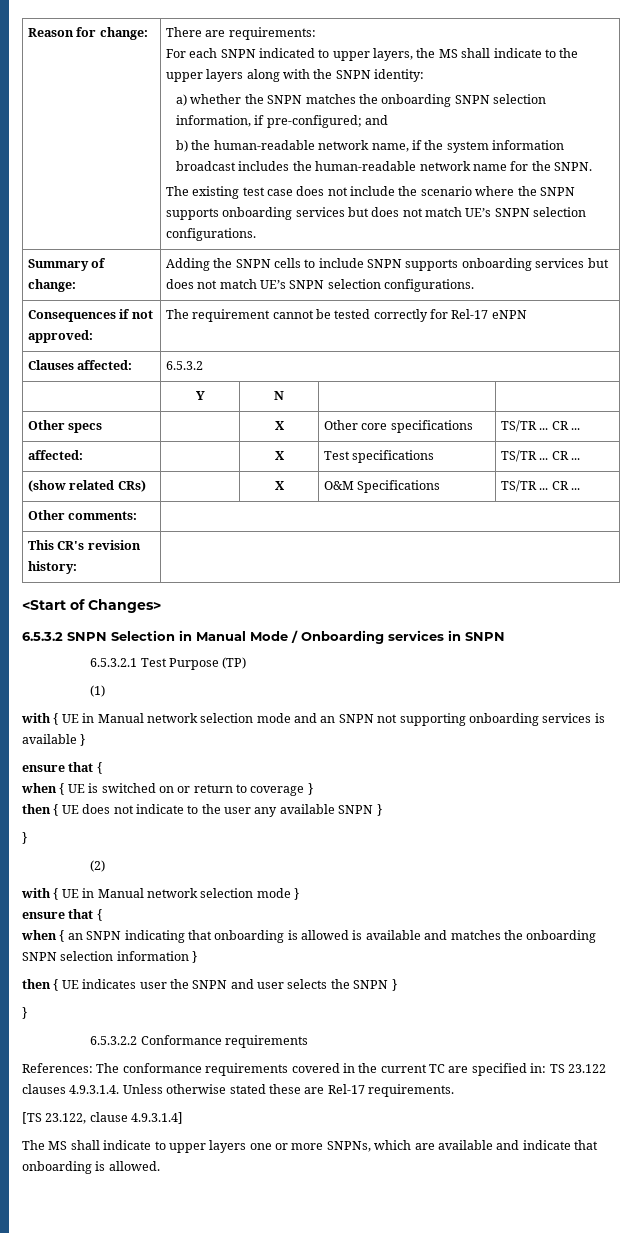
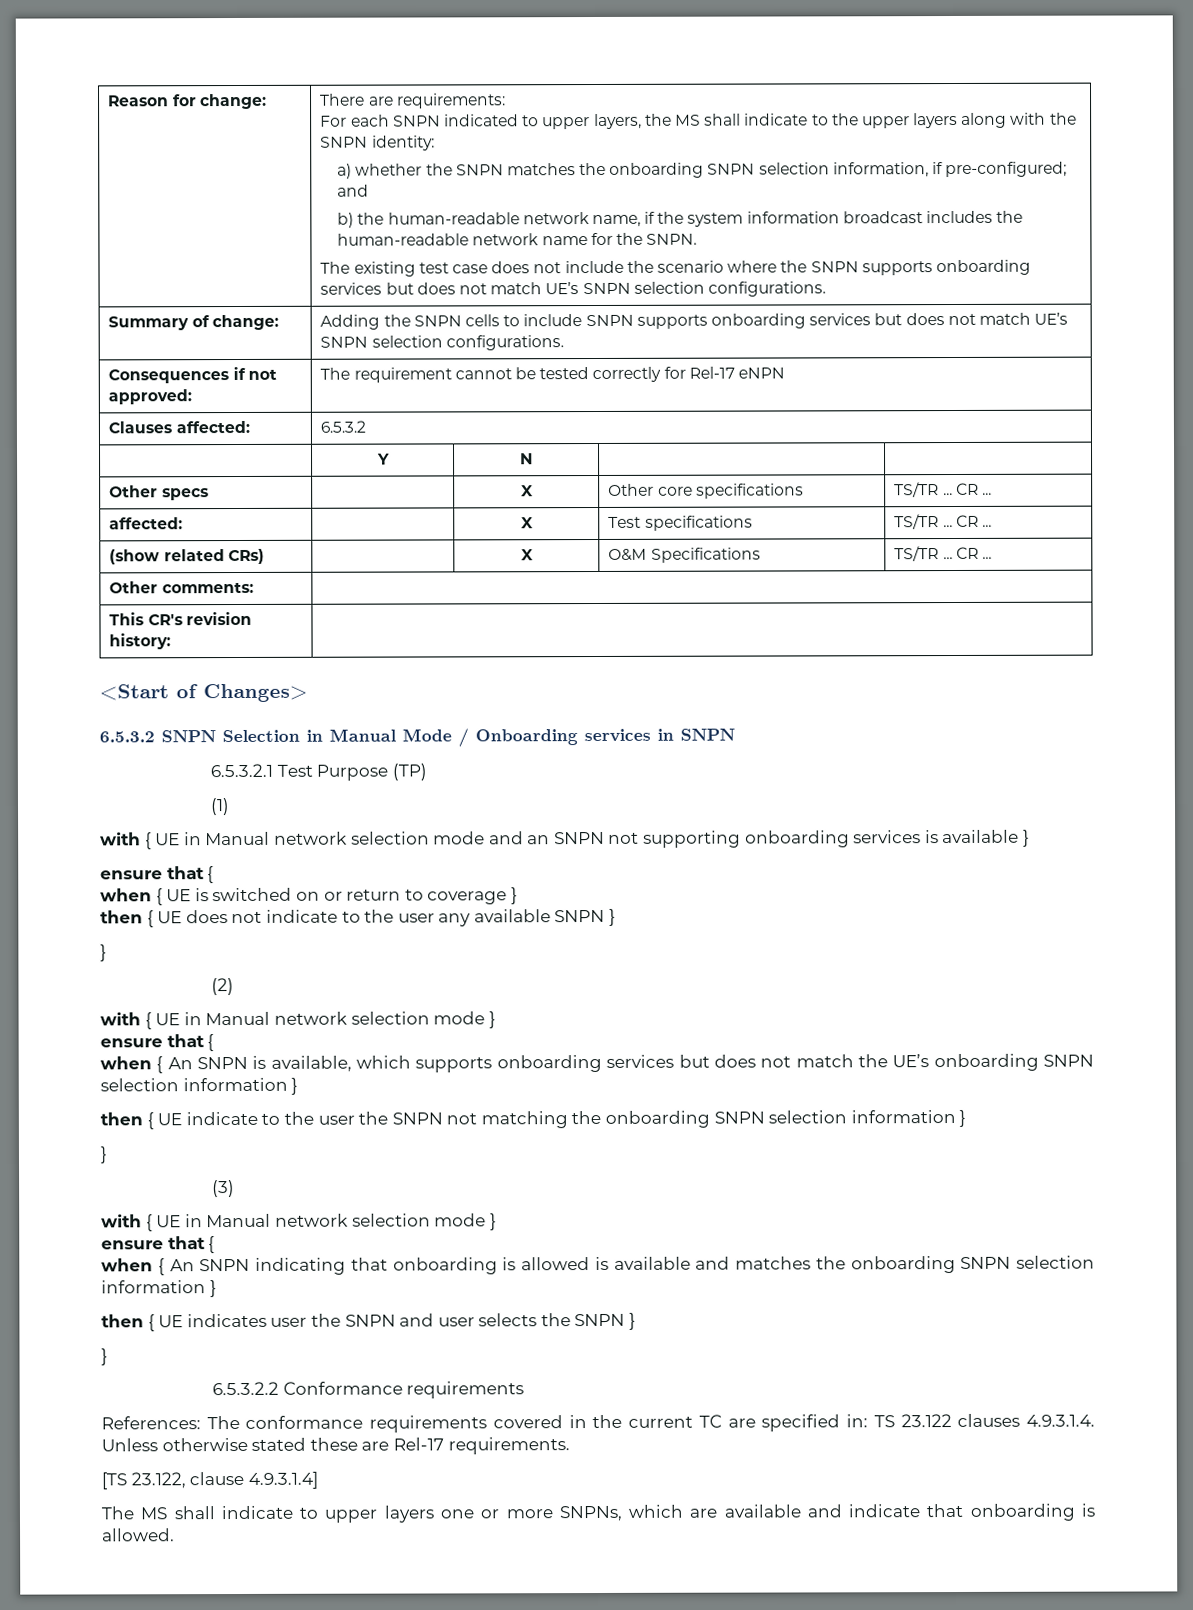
- when { an SNPN indicating that onboarding is allowed is available and matches the onboarding SNPN selection information }
+ when { An SNPN is available, which supports onboarding services but does not match the UE’s onboarding SNPN selection information }
+ then { UE indicate to the user the SNPN not matching the onboarding SNPN selection information }
+ }
+ (3)
+ with { UE in Manual network selection mode }
+ ensure that {
+ when { An SNPN indicating that onboarding is allowed is available and matches the onboarding SNPN selection information }

